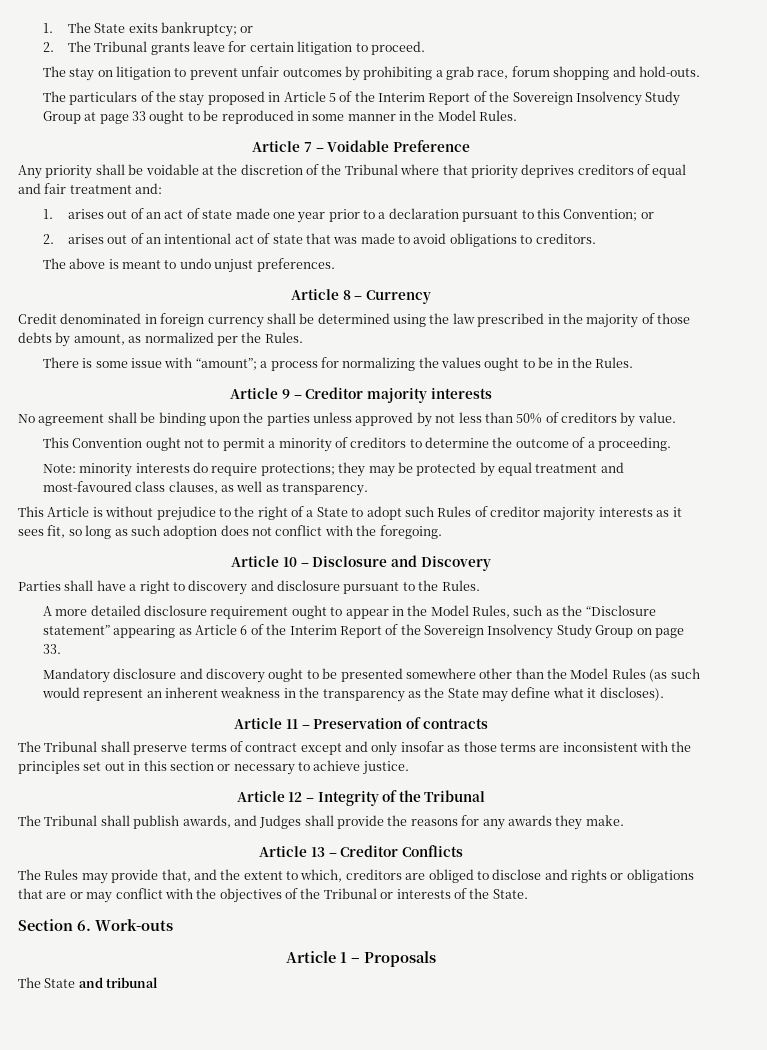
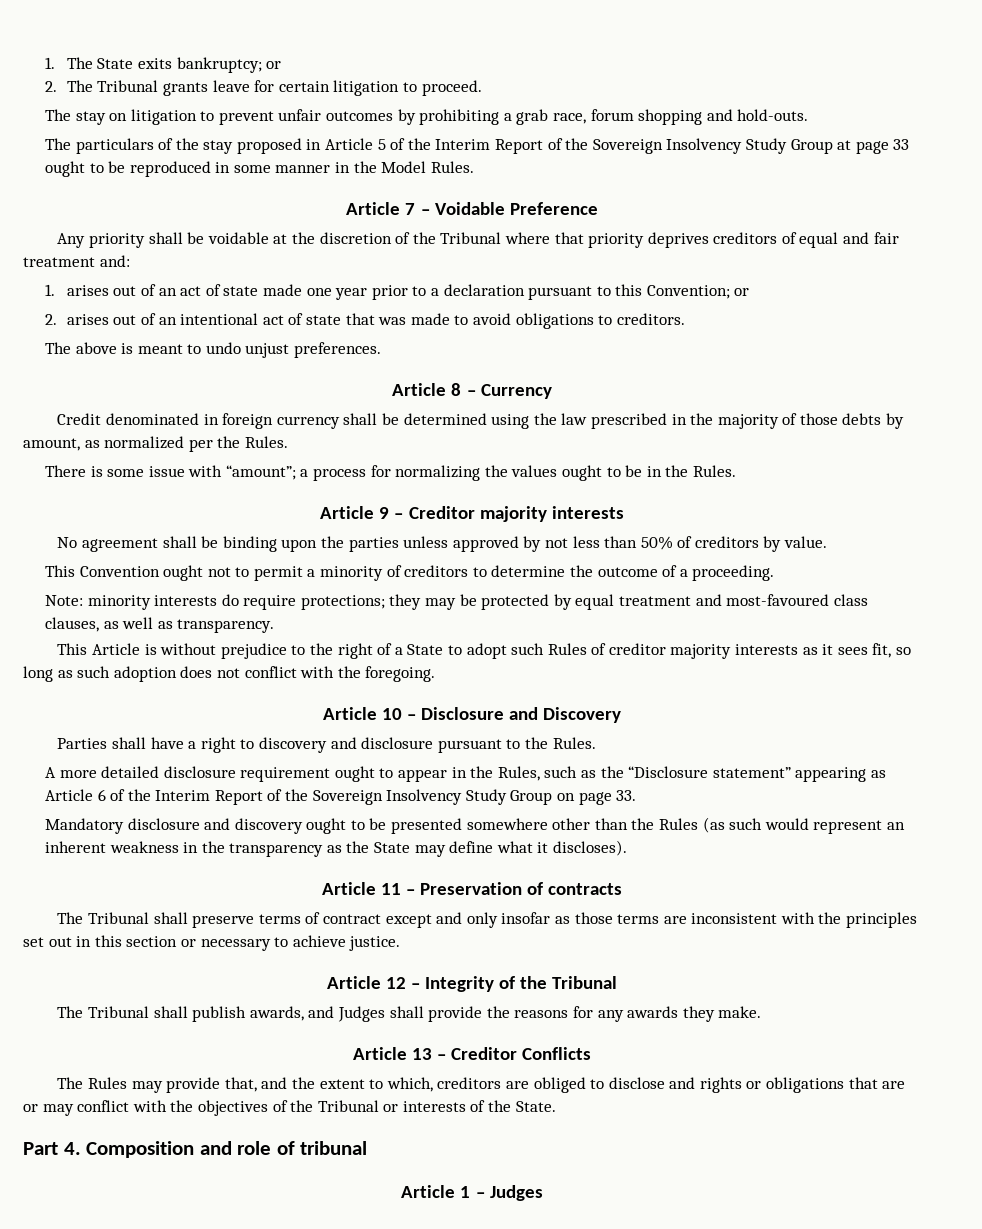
- A more detailed disclosure requirement ought to appear in the Model Rules, such as the “Disclosure statement” appearing as Article 6 of the Interim Report of the Sovereign Insolvency Study Group on page 33.
+ A more detailed disclosure requirement ought to appear in the Rules, such as the “Disclosure statement” appearing as Article 6 of the Interim Report of the Sovereign Insolvency Study Group on page 33.
- Mandatory disclosure and discovery ought to be presented somewhere other than the Model Rules (as such would represent an inherent weakness in the transparency as the State may define what it discloses).
+ Mandatory disclosure and discovery ought to be presented somewhere other than the Rules (as such would represent an inherent weakness in the transparency as the State may define what it discloses).
- Section 6. Work-outs
- Article 1 – Proposals
- The State and tribunal
+ Part 4. Composition and role of tribunal
+ Article 1 – Judges

